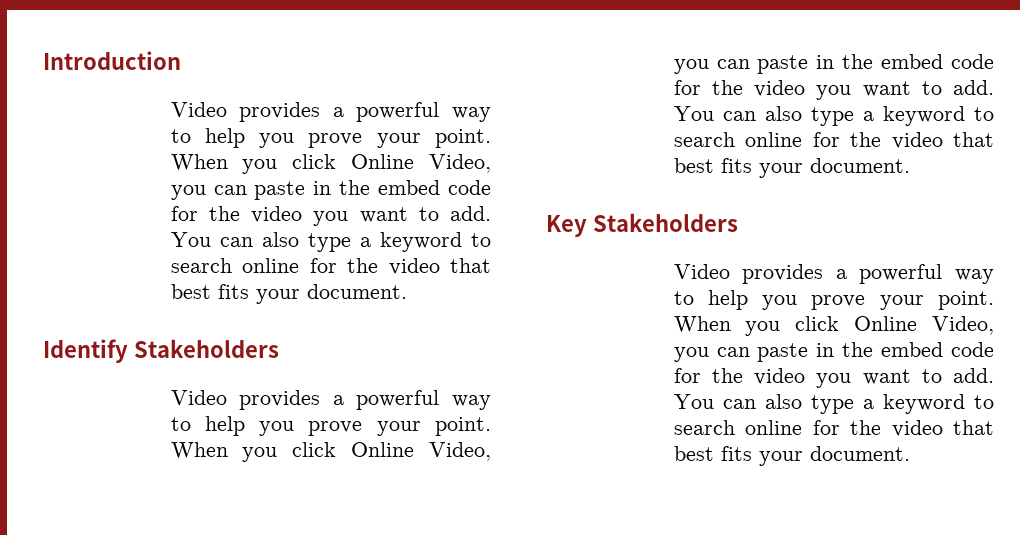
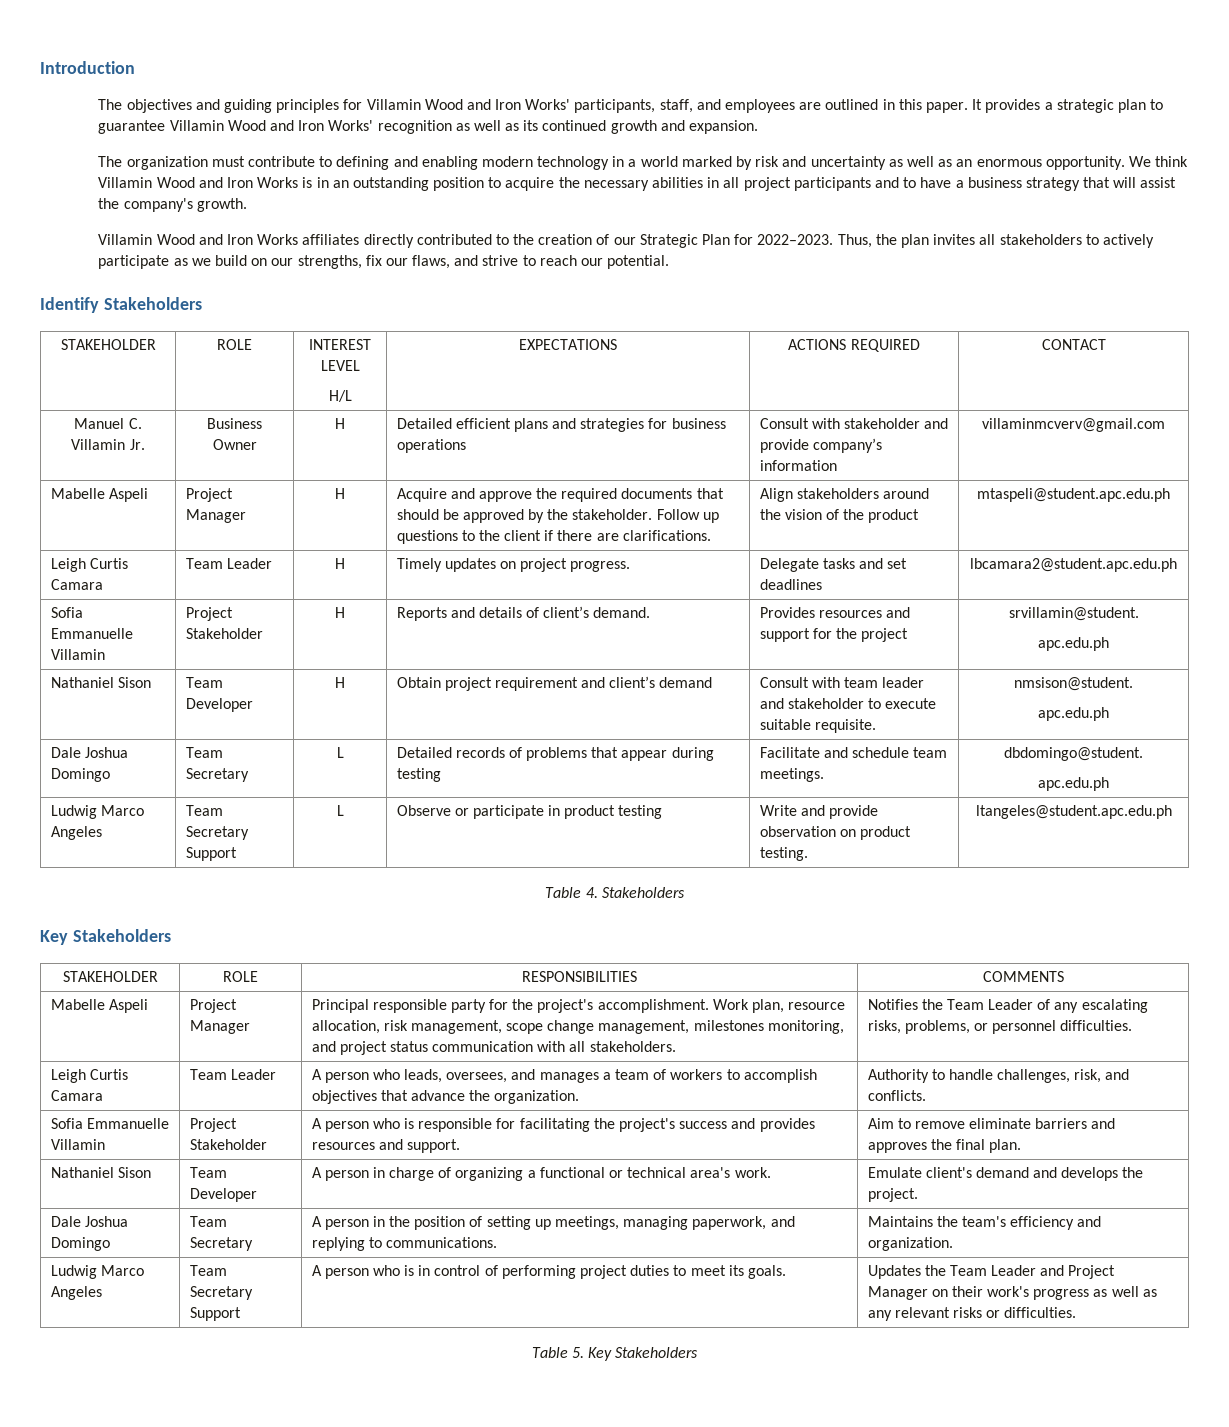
  Introduction
- Video provides a powerful way to help you prove your point. When you click Online Video, you can paste in the embed code for the video you want to add. You can also type a keyword to search online for the video that best fits your document.
+ The objectives and guiding principles for Villamin Wood and Iron Works' participants, staff, and employees are outlined in this paper. It provides a strategic plan to guarantee Villamin Wood and Iron Works' recognition as well as its continued growth and expansion.
+ The organization must contribute to defining and enabling modern technology in a world marked by risk and uncertainty as well as an enormous opportunity. We think Villamin Wood and Iron Works is in an outstanding position to acquire the necessary abilities in all project participants and to have a business strategy that will assist the company's growth.
+ Villamin Wood and Iron Works affiliates directly contributed to the creation of our Strategic Plan for 2022–2023. Thus, the plan invites all stakeholders to actively participate as we build on our strengths, fix our flaws, and strive to reach our potential.
  Identify Stakeholders
- Video provides a powerful way to help you prove your point. When you click Online Video, you can paste in the embed code for the video you want to add. You can also type a keyword to search online for the video that best fits your document.
+ STAKEHOLDER | ROLE | INTEREST LEVEL
+ H/L | EXPECTATIONS | ACTIONS REQUIRED | CONTACT
+ Manuel C. Villamin Jr. | Business Owner | H | Detailed efficient plans and strategies for business operations | Consult with stakeholder and provide company’s information | villaminmcverv@gmail.com
+ Mabelle Aspeli | Project Manager | H | Acquire and approve the required documents that should be approved by the stakeholder. Follow up questions to the client if there are clarifications. | Align stakeholders around the vision of the product | mtaspeli@student.apc.edu.ph
+ Leigh Curtis Camara | Team Leader | H | Timely updates on project progress. | Delegate tasks and set deadlines | lbcamara2@student.apc.edu.ph
+ Sofia Emmanuelle Villamin | Project Stakeholder | H | Reports and details of client’s demand. | Provides resources and support for the project | srvillamin@student.
+ apc.edu.ph
+ Nathaniel Sison | Team Developer | H | Obtain project requirement and client’s demand | Consult with team leader and stakeholder to execute suitable requisite. | nmsison@student.
+ apc.edu.ph
+ Dale Joshua Domingo | Team Secretary | L | Detailed records of problems that appear during testing | Facilitate and schedule team meetings. | dbdomingo@student.
+ apc.edu.ph
+ Ludwig Marco Angeles | Team Secretary Support | L | Observe or participate in product testing | Write and provide observation on product testing. | ltangeles@student.apc.edu.ph
+ Table 4. Stakeholders
  Key Stakeholders
- Video provides a powerful way to help you prove your point. When you click Online Video, you can paste in the embed code for the video you want to add. You can also type a keyword to search online for the video that best fits your document.
+ STAKEHOLDER | ROLE | RESPONSIBILITIES | COMMENTS
+ Mabelle Aspeli | Project Manager | Principal responsible party for the project's accomplishment. Work plan, resource allocation, risk management, scope change management, milestones monitoring, and project status communication with all stakeholders. | Notifies the Team Leader of any escalating risks, problems, or personnel difficulties.
+ Leigh Curtis Camara | Team Leader | A person who leads, oversees, and manages a team of workers to accomplish objectives that advance the organization. | Authority to handle challenges, risk, and conflicts.
+ Sofia Emmanuelle Villamin | Project Stakeholder | A person who is responsible for facilitating the project's success and provides resources and support. | Aim to remove eliminate barriers and approves the final plan.
+ Nathaniel Sison | Team Developer | A person in charge of organizing a functional or technical area's work. | Emulate client's demand and develops the project.
+ Dale Joshua Domingo | Team Secretary | A person in the position of setting up meetings, managing paperwork, and replying to communications. | Maintains the team's efficiency and organization.
+ Ludwig Marco Angeles | Team Secretary Support | A person who is in control of performing project duties to meet its goals. | Updates the Team Leader and Project Manager on their work's progress as well as any relevant risks or difficulties.
+ Table 5. Key Stakeholders

